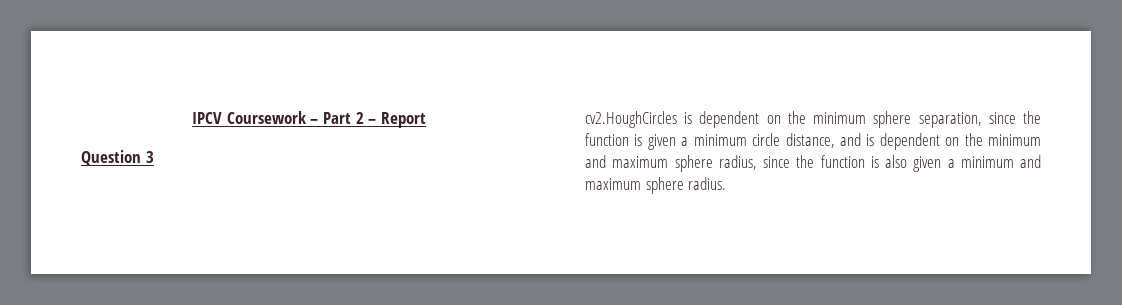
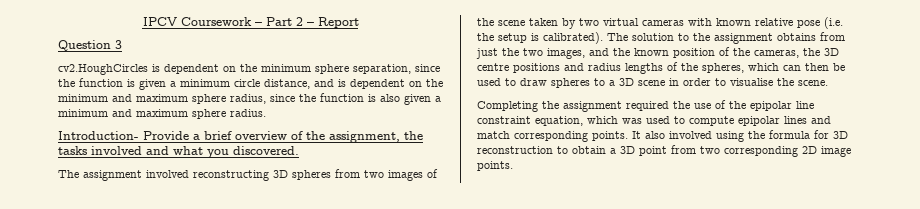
+ Introduction- Provide a brief overview of the assignment, the tasks involved and what you discovered.
+ The assignment involved reconstructing 3D spheres from two images of the scene taken by two virtual cameras with known relative pose (i.e. the setup is calibrated). The solution to the assignment obtains from just the two images, and the known position of the cameras, the 3D centre positions and radius lengths of the spheres, which can then be used to draw spheres to a 3D scene in order to visualise the scene.
+ Completing the assignment required the use of the epipolar line constraint equation, which was used to compute epipolar lines and match corresponding points. It also involved using the formula for 3D reconstruction to obtain a 3D point from two corresponding 2D image points.

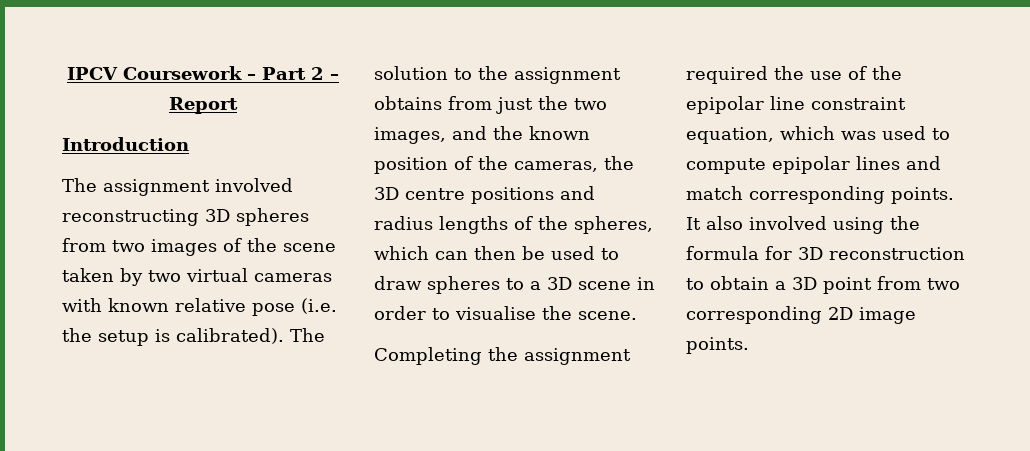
- Question 3
- cv2.HoughCircles is dependent on the minimum sphere separation, since the function is given a minimum circle distance, and is dependent on the minimum and maximum sphere radius, since the function is also given a minimum and maximum sphere radius.
- Introduction- Provide a brief overview of the assignment, the tasks involved and what you discovered.
+ Introduction

